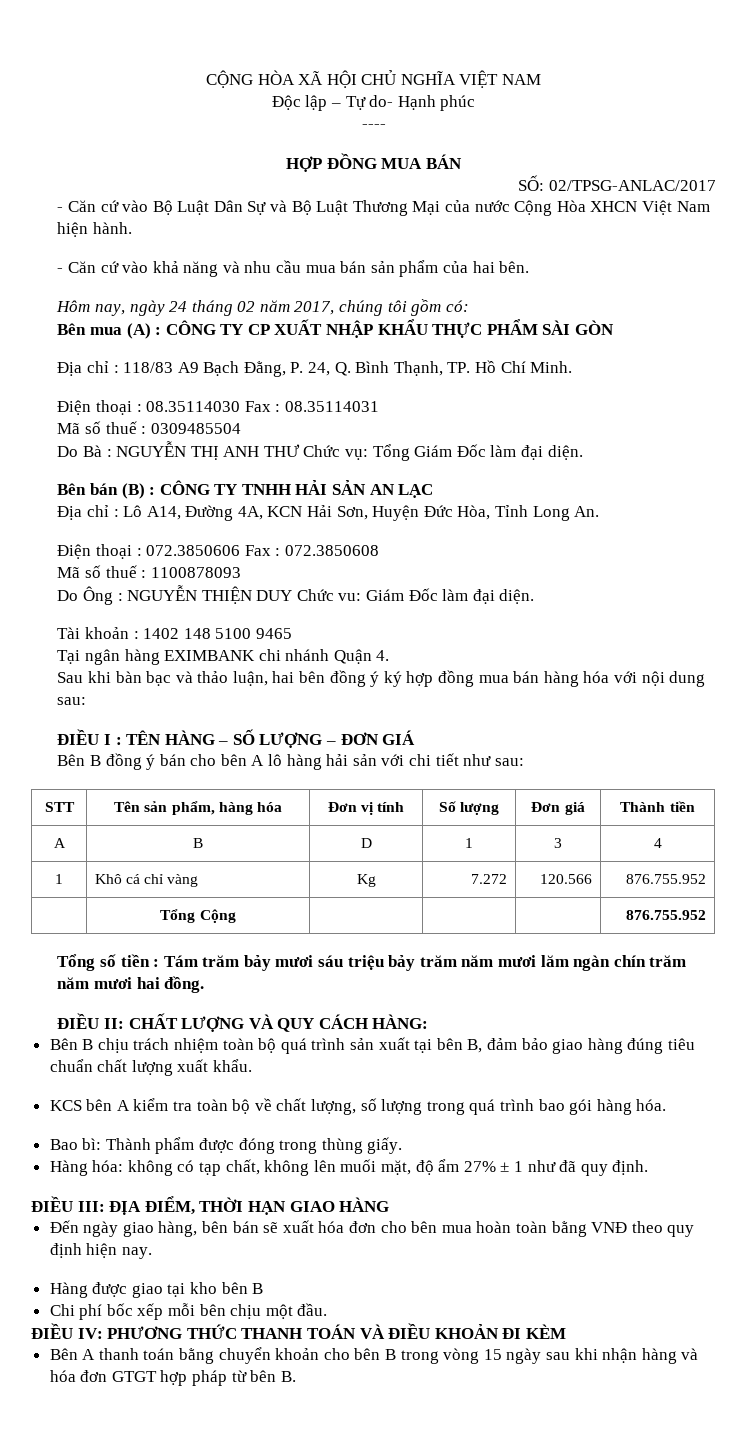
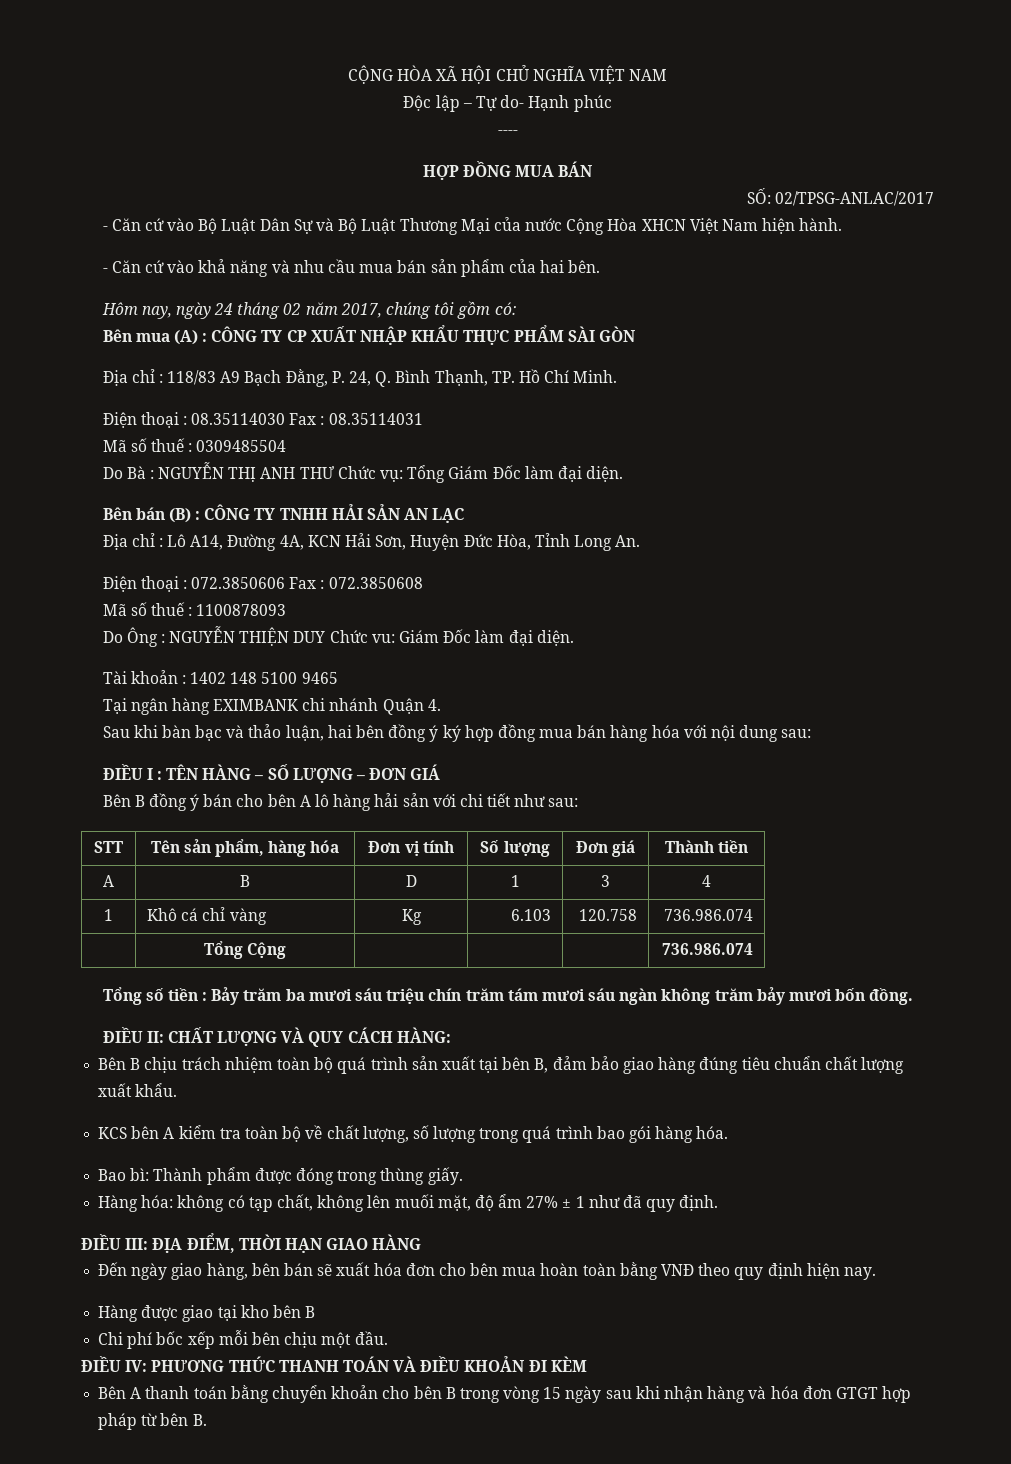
- 1 | Khô cá chỉ vàng | Kg | 7.272 | 120.566 | 876.755.952
+ 1 | Khô cá chỉ vàng | Kg | 6.103 | 120.758 | 736.986.074
- | Tổng Cộng | | | | 876.755.952
+ | Tổng Cộng | | | | 736.986.074
- Tổng số tiền : Tám trăm bảy mươi sáu triệu bảy trăm năm mươi lăm ngàn chín trăm năm mươi hai đồng.
+ Tổng số tiền : Bảy trăm ba mươi sáu triệu chín trăm tám mươi sáu ngàn không trăm bảy mươi bốn đồng.

